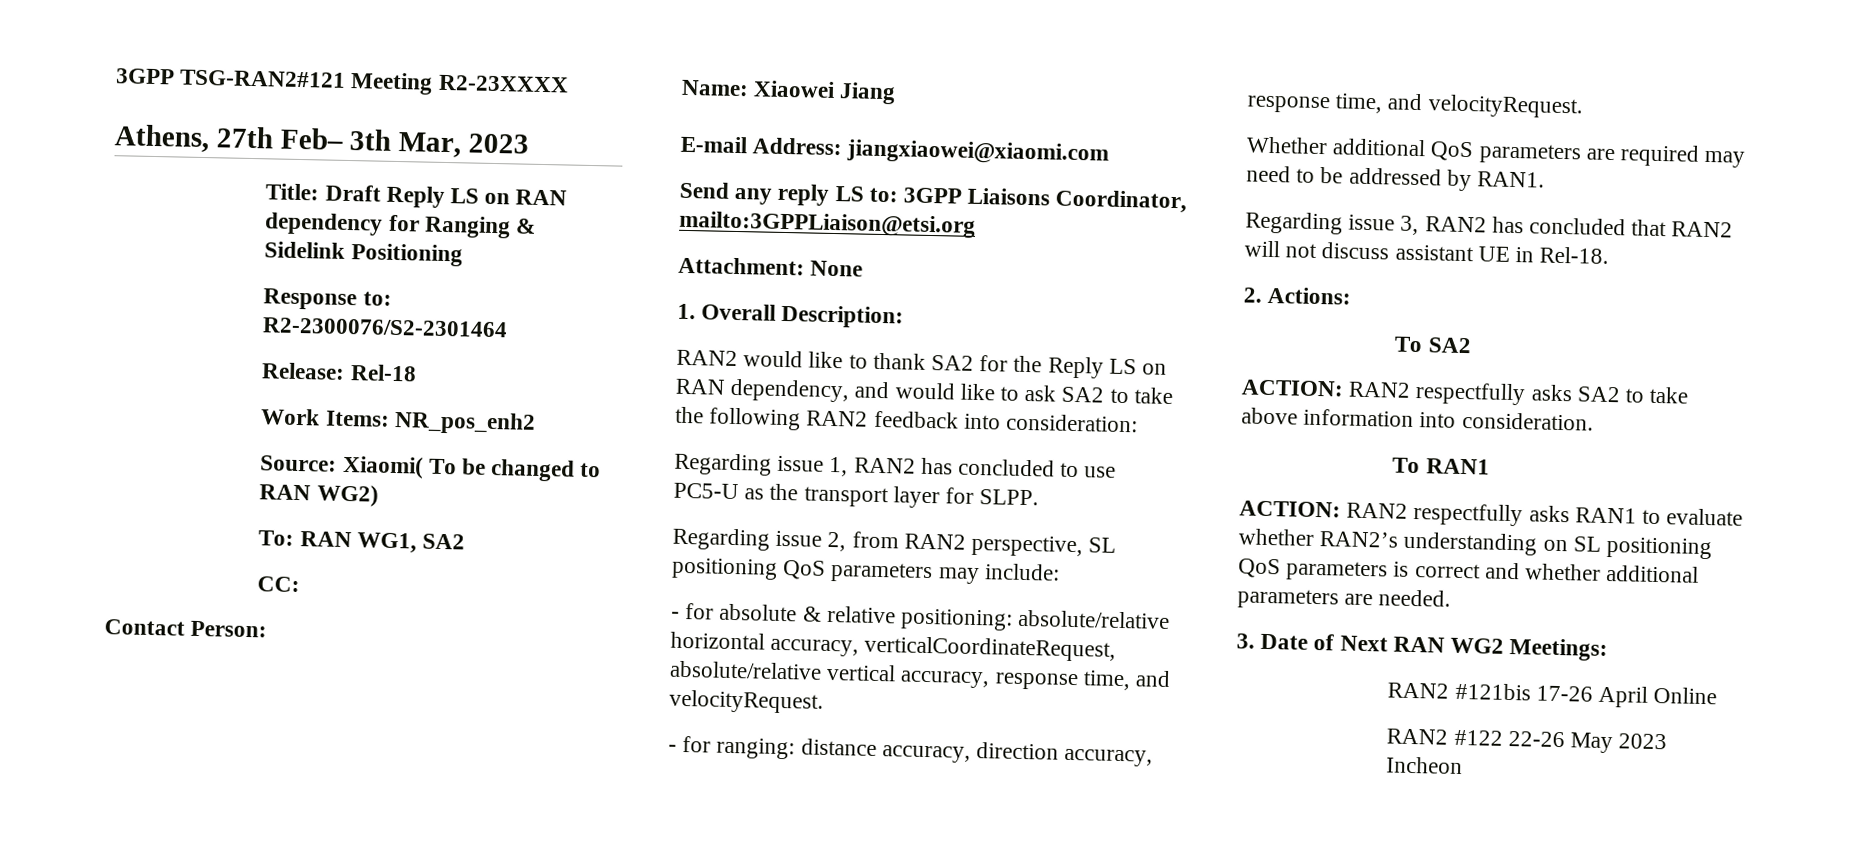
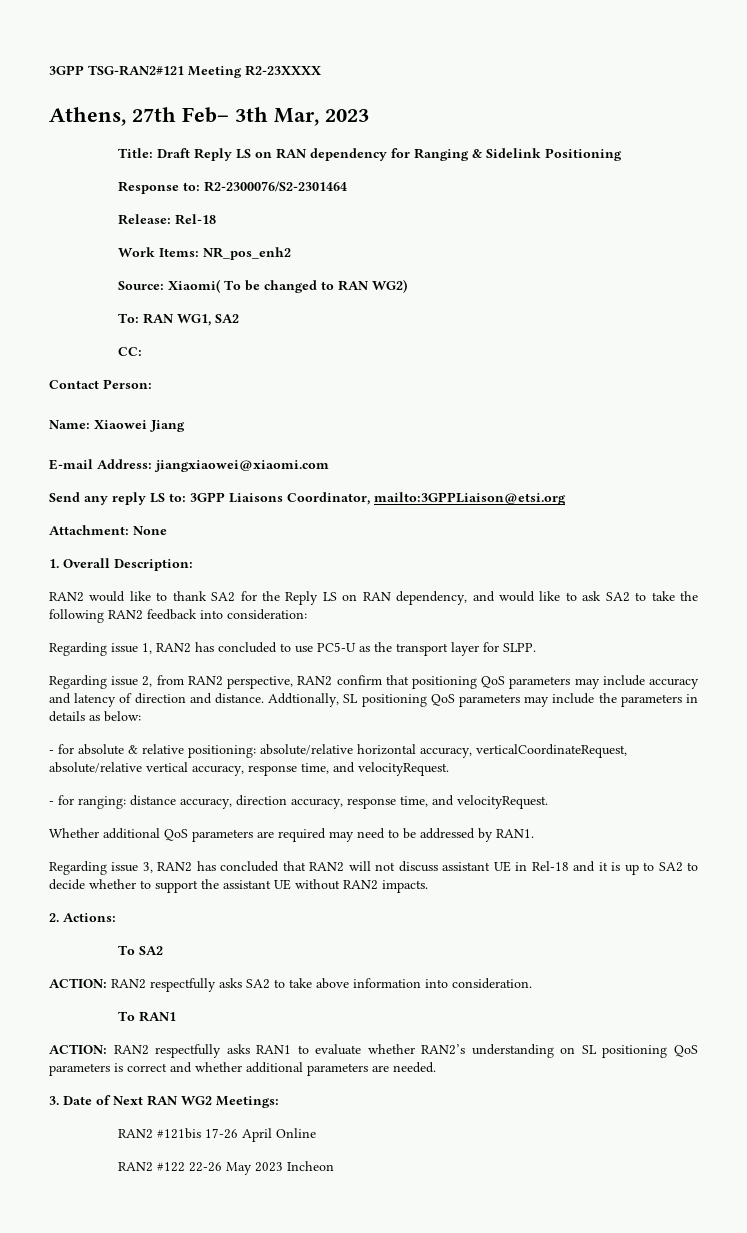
- Regarding issue 2, from RAN2 perspective, SL positioning QoS parameters may include:
+ Regarding issue 2, from RAN2 perspective, RAN2 confirm that positioning QoS parameters may include accuracy and latency of direction and distance. Addtionally, SL positioning QoS parameters may include the parameters in details as below:
- Regarding issue 3, RAN2 has concluded that RAN2 will not discuss assistant UE in Rel-18.
+ Regarding issue 3, RAN2 has concluded that RAN2 will not discuss assistant UE in Rel-18 and it is up to SA2 to decide whether to support the assistant UE without RAN2 impacts.

